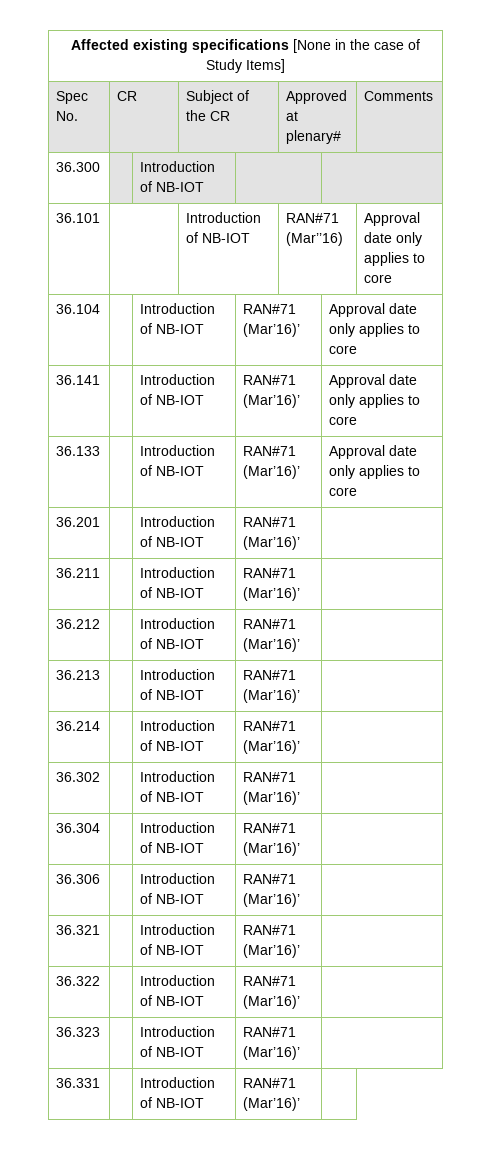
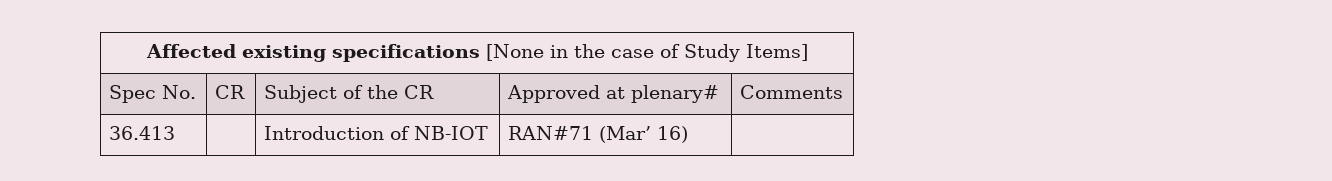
- 36.300 | | Introduction of NB-IOT | |
- 36.101 | | Introduction of NB-IOT | RAN#71 (Mar’’16) | Approval date only applies to core
- 36.104 | | Introduction of NB-IOT | RAN#71 (Mar’16)’ | Approval date only applies to core
- 36.141 | | Introduction of NB-IOT | RAN#71 (Mar’16)’ | Approval date only applies to core
- 36.133 | | Introduction of NB-IOT | RAN#71 (Mar’16)’ | Approval date only applies to core
- 36.201 | | Introduction of NB-IOT | RAN#71 (Mar’16)’ |
- 36.211 | | Introduction of NB-IOT | RAN#71 (Mar’16)’ |
- 36.212 | | Introduction of NB-IOT | RAN#71 (Mar’16)’ |
- 36.213 | | Introduction of NB-IOT | RAN#71 (Mar’16)’ |
- 36.214 | | Introduction of NB-IOT | RAN#71 (Mar’16)’ |
- 36.302 | | Introduction of NB-IOT | RAN#71 (Mar’16)’ |
- 36.304 | | Introduction of NB-IOT | RAN#71 (Mar’16)’ |
- 36.306 | | Introduction of NB-IOT | RAN#71 (Mar’16)’ |
- 36.321 | | Introduction of NB-IOT | RAN#71 (Mar’16)’ |
- 36.322 | | Introduction of NB-IOT | RAN#71 (Mar’16)’ |
- 36.323 | | Introduction of NB-IOT | RAN#71 (Mar’16)’ |
- 36.331 | | Introduction of NB-IOT | RAN#71 (Mar’16)’ |
+ 36.413 | | Introduction of NB-IOT | RAN#71 (Mar’ 16) |

